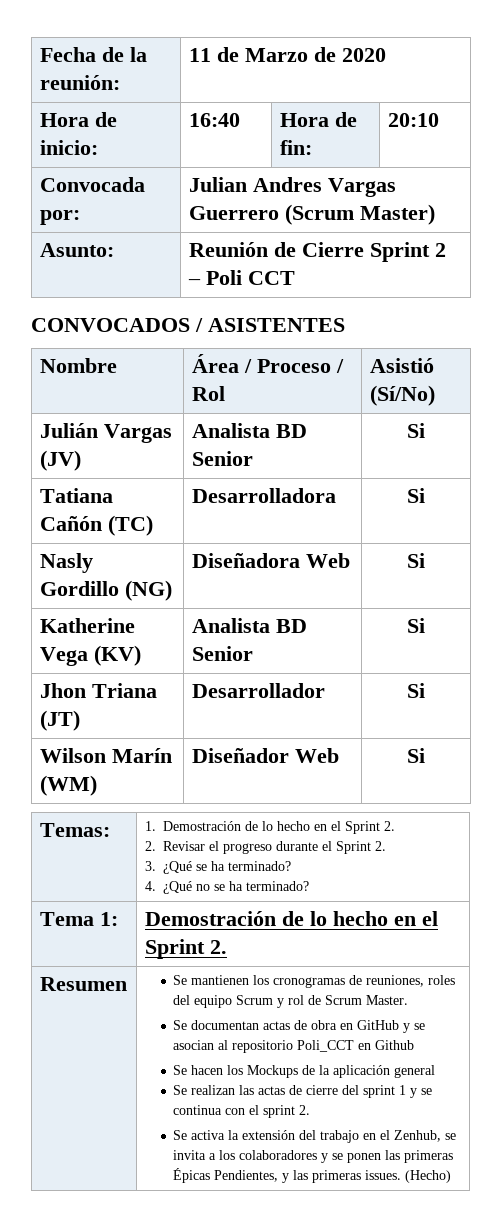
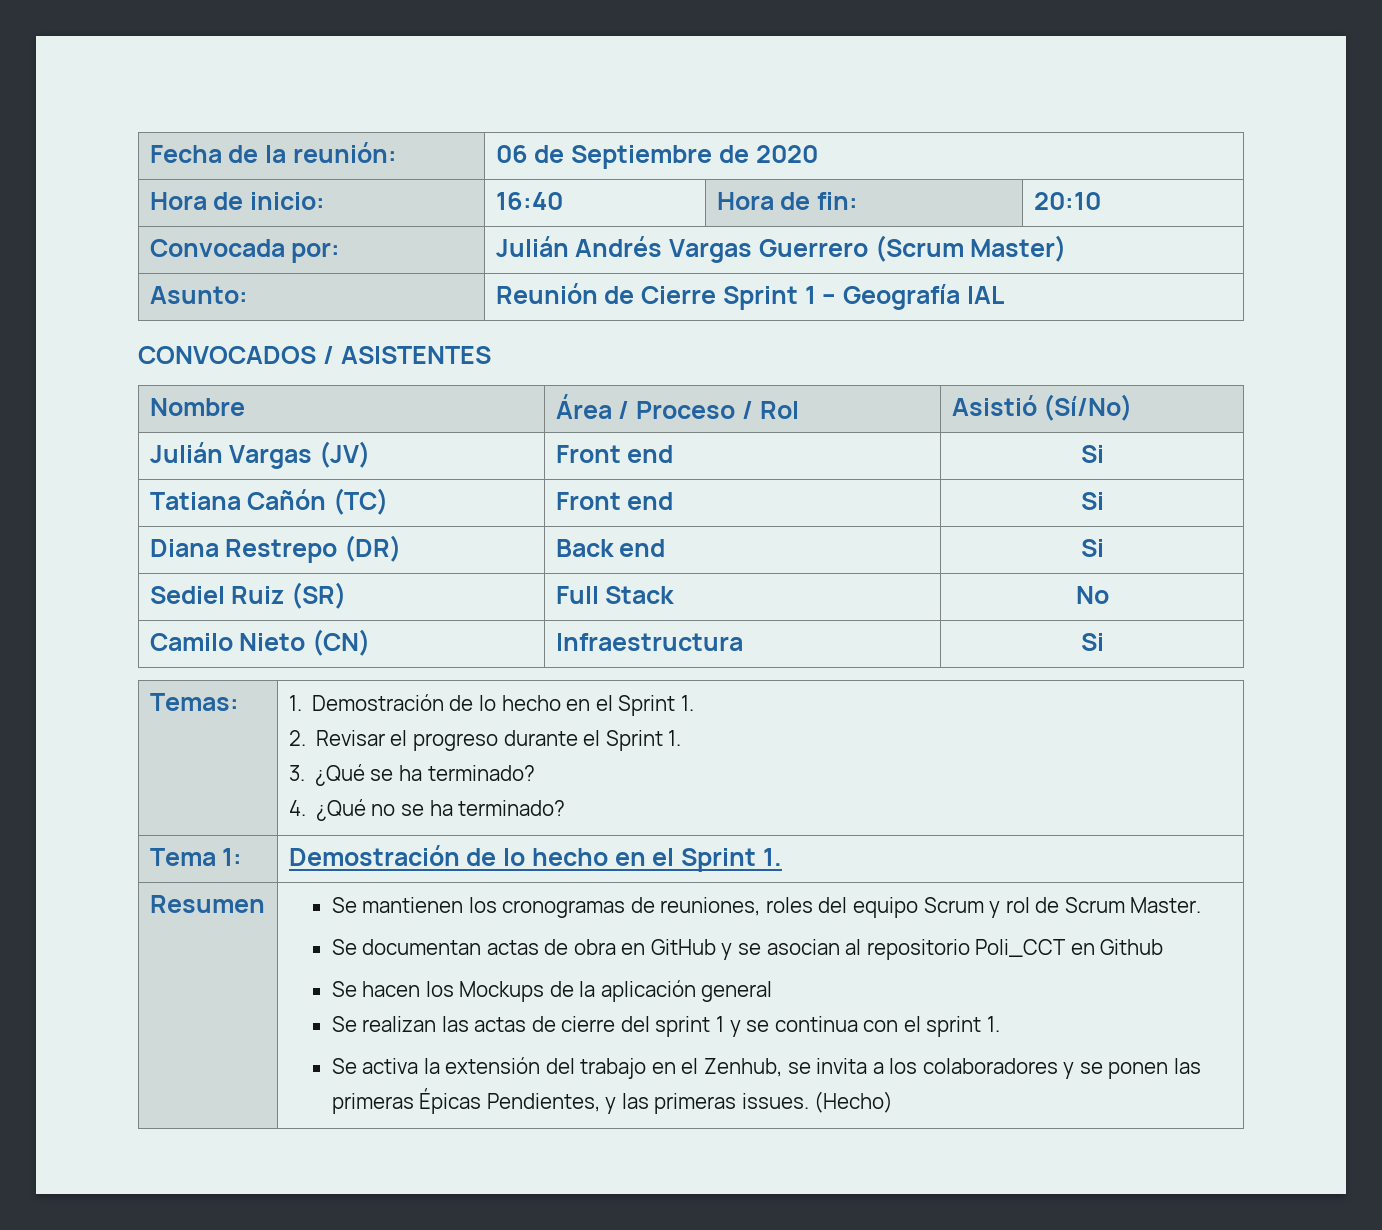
- Fecha de la reunión: | 11 de Marzo de 2020
+ Fecha de la reunión: | 06 de Septiembre de 2020
- Convocada por: | Julian Andres Vargas Guerrero (Scrum Master)
+ Convocada por: | Julián Andrés Vargas Guerrero (Scrum Master)
- Asunto: | Reunión de Cierre Sprint 2 – Poli CCT
+ Asunto: | Reunión de Cierre Sprint 1 – Geografía IAL
- Julián Vargas (JV) | Analista BD Senior | Si
+ Julián Vargas (JV) | Front end | Si
- Tatiana Cañón (TC) | Desarrolladora | Si
- Nasly Gordillo (NG) | Diseñadora Web | Si
- Katherine Vega (KV) | Analista BD Senior | Si
- Jhon Triana (JT) | Desarrollador | Si
- Wilson Marín (WM) | Diseñador Web | Si
+ Tatiana Cañón (TC) | Front end | Si
+ Diana Restrepo (DR) | Back end | Si
+ Sediel Ruiz (SR) | Full Stack | No
+ Camilo Nieto (CN) | Infraestructura | Si
- Temas: | 1. Demostración de lo hecho en el Sprint 2.
- 2. Revisar el progreso durante el Sprint 2.
+ Temas: | 1. Demostración de lo hecho en el Sprint 1.
+ 2. Revisar el progreso durante el Sprint 1.
- Tema 1: | Demostración de lo hecho en el Sprint 2.
+ Tema 1: | Demostración de lo hecho en el Sprint 1.
- Se realizan las actas de cierre del sprint 1 y se continua con el sprint 2.
+ Se realizan las actas de cierre del sprint 1 y se continua con el sprint 1.

